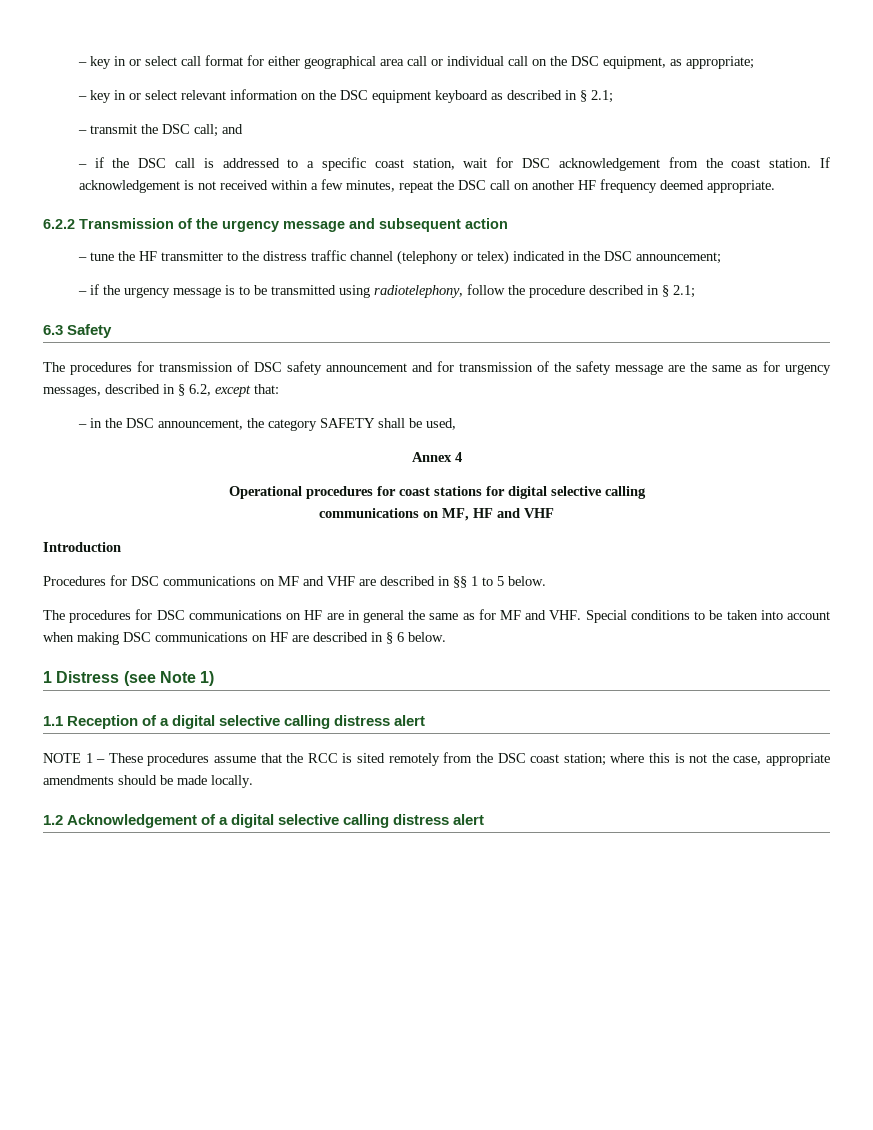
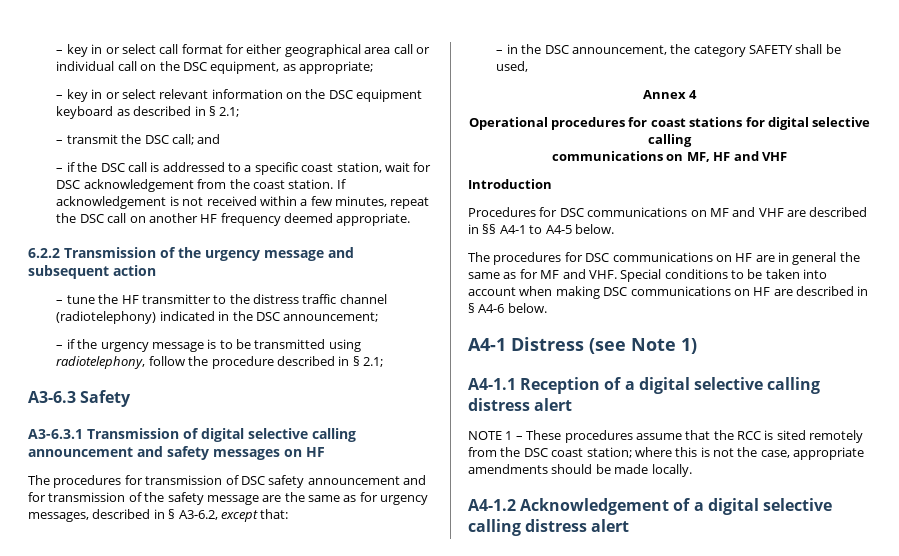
- – tune the HF transmitter to the distress traffic channel (telephony or telex) indicated in the DSC announcement;
+ – tune the HF transmitter to the distress traffic channel (radiotelephony) indicated in the DSC announcement;
- 6.3 Safety
+ A3-6.3 Safety
+ A3-6.3.1 Transmission of digital selective calling announcement and safety messages on HF
- The procedures for transmission of DSC safety announcement and for transmission of the safety message are the same as for urgency messages, described in § 6.2, except that:
+ The procedures for transmission of DSC safety announcement and for transmission of the safety message are the same as for urgency messages, described in § A3-6.2, except that:
- Procedures for DSC communications on MF and VHF are described in §§ 1 to 5 below.
+ Procedures for DSC communications on MF and VHF are described in §§ A4-1 to A4-5 below.
- The procedures for DSC communications on HF are in general the same as for MF and VHF. Special conditions to be taken into account when making DSC communications on HF are described in § 6 below.
- 1 Distress (see Note 1)
+ The procedures for DSC communications on HF are in general the same as for MF and VHF. Special conditions to be taken into account when making DSC communications on HF are described in § A4-6 below.
+ A4-1 Distress (see Note 1)
- 1.1 Reception of a digital selective calling distress alert
+ A4-1.1 Reception of a digital selective calling distress alert
- 1.2 Acknowledgement of a digital selective calling distress alert
+ A4-1.2 Acknowledgement of a digital selective calling distress alert

